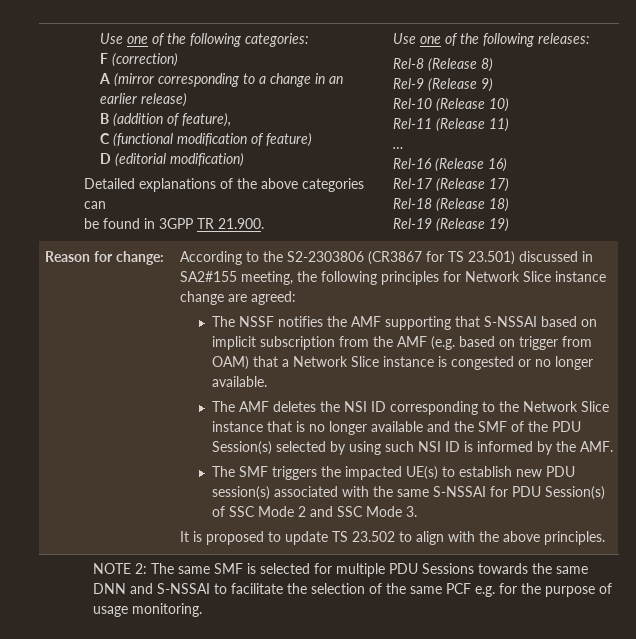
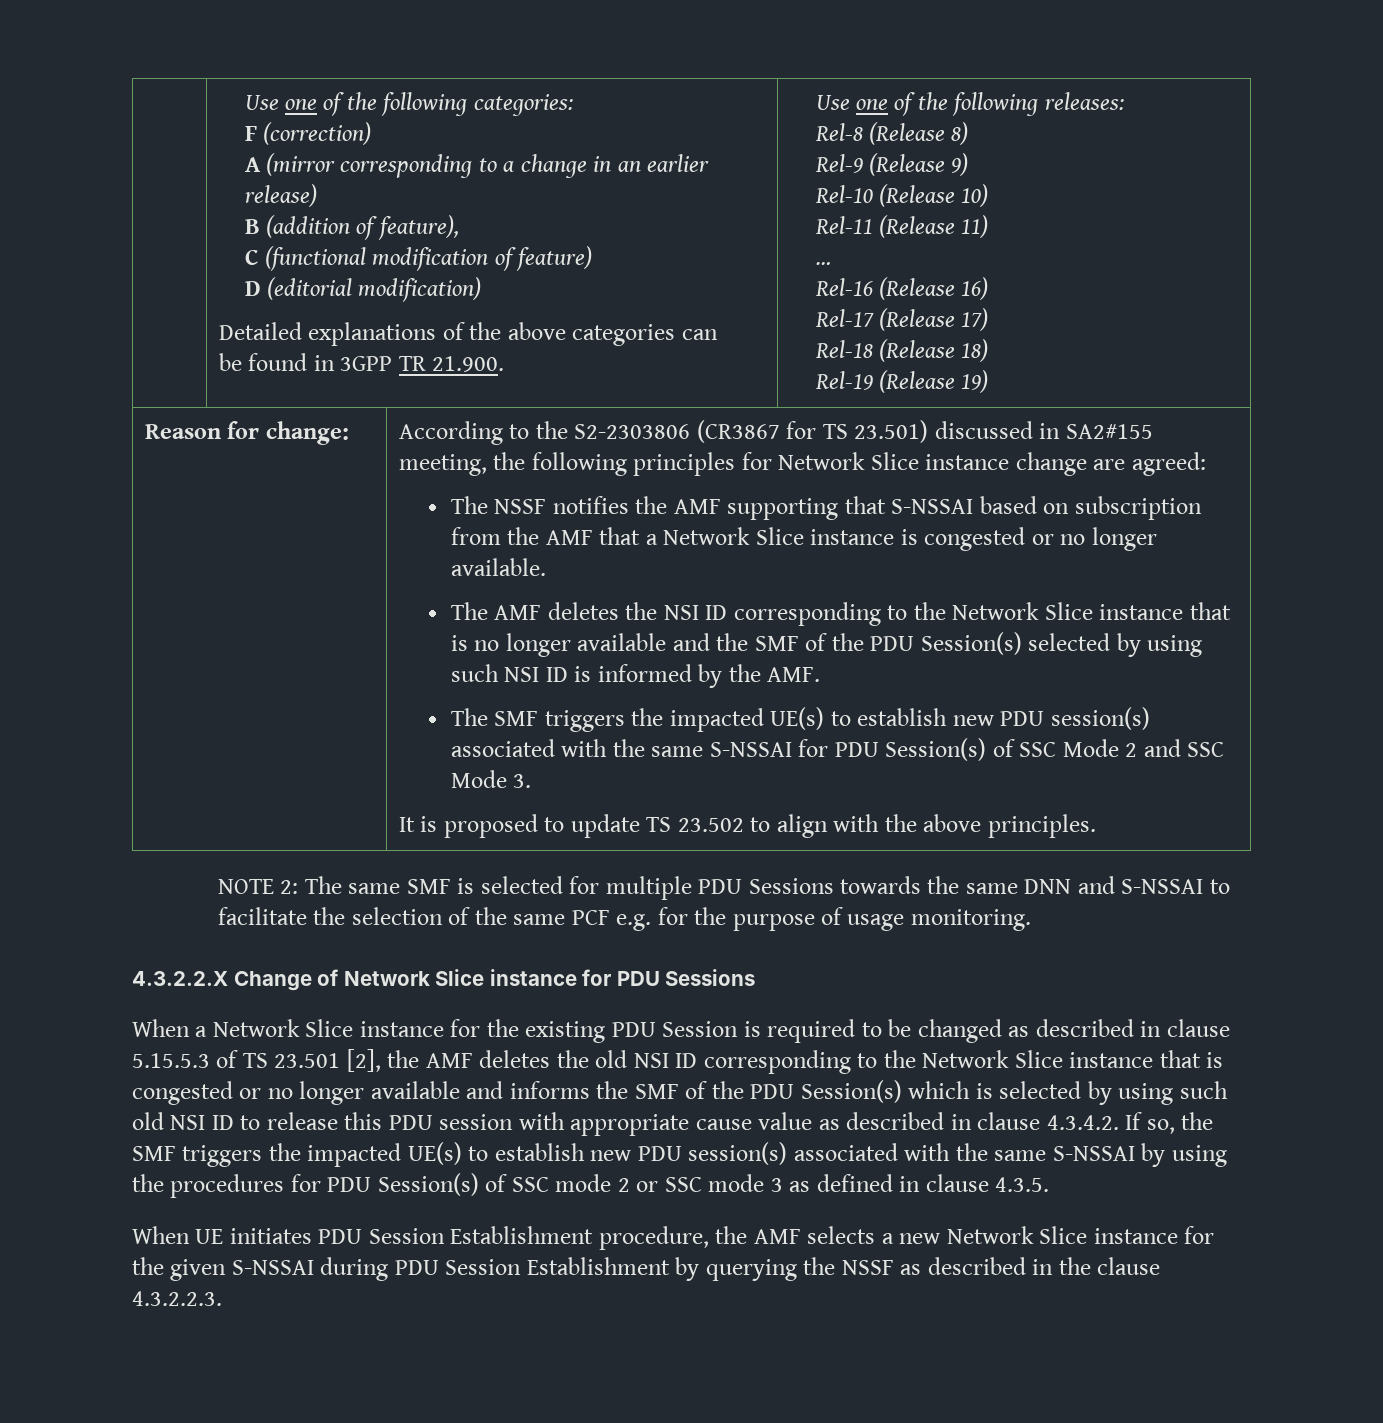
- The NSSF notifies the AMF supporting that S-NSSAI based on implicit subscription from the AMF (e.g. based on trigger from OAM) that a Network Slice instance is congested or no longer available.
+ The NSSF notifies the AMF supporting that S-NSSAI based on subscription from the AMF that a Network Slice instance is congested or no longer available.
+ 4.3.2.2.X Change of Network Slice instance for PDU Sessions
+ When a Network Slice instance for the existing PDU Session is required to be changed as described in clause 5.15.5.3 of TS 23.501 [2], the AMF deletes the old NSI ID corresponding to the Network Slice instance that is congested or no longer available and informs the SMF of the PDU Session(s) which is selected by using such old NSI ID to release this PDU session with appropriate cause value as described in clause 4.3.4.2. If so, the SMF triggers the impacted UE(s) to establish new PDU session(s) associated with the same S-NSSAI by using the procedures for PDU Session(s) of SSC mode 2 or SSC mode 3 as defined in clause 4.3.5.
+ When UE initiates PDU Session Establishment procedure, the AMF selects a new Network Slice instance for the given S-NSSAI during PDU Session Establishment by querying the NSSF as described in the clause 4.3.2.2.3.

